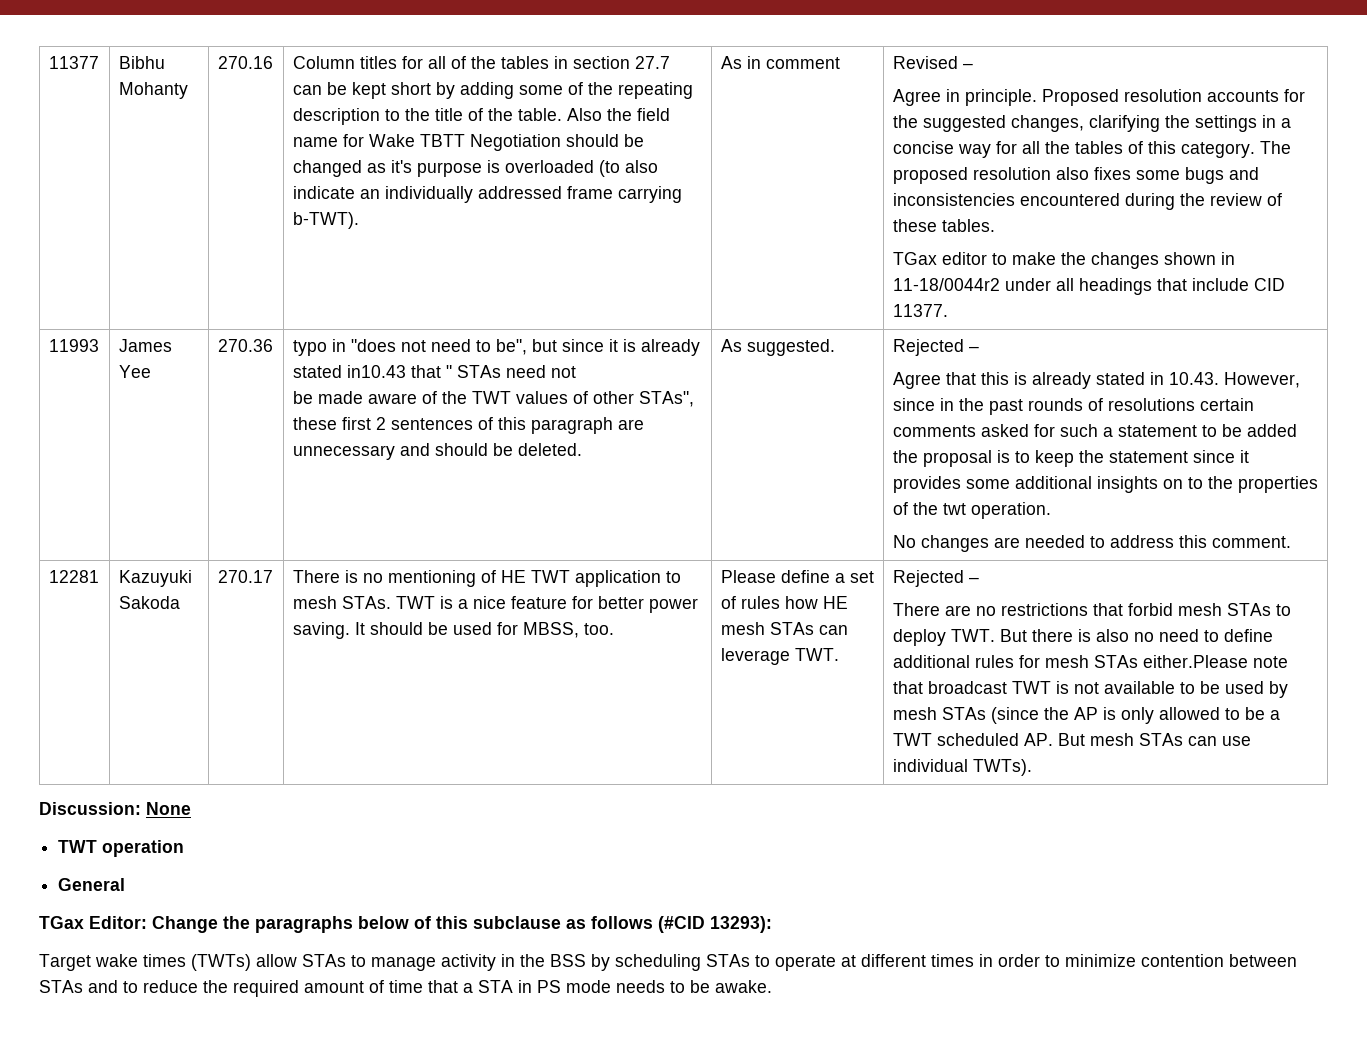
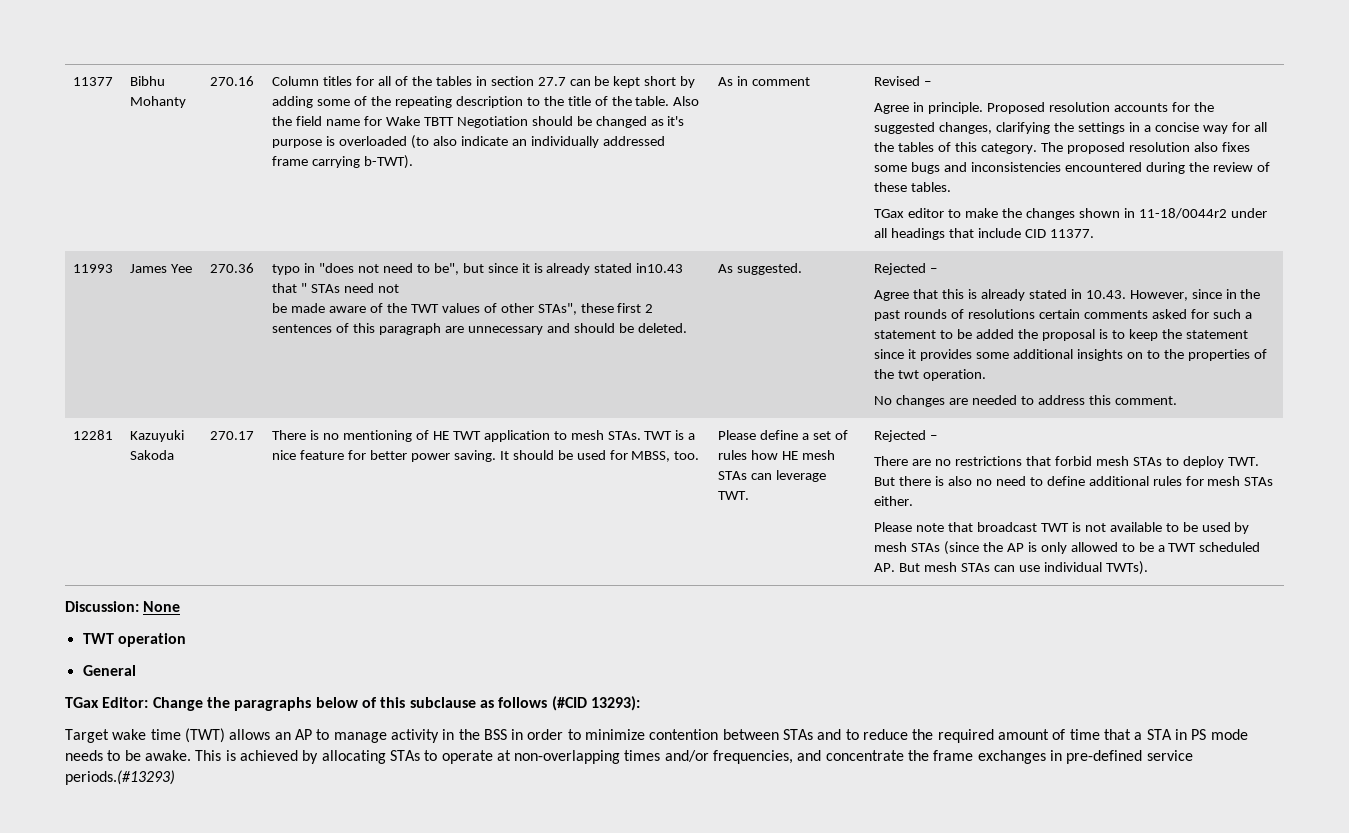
- There are no restrictions that forbid mesh STAs to deploy TWT. But there is also no need to define additional rules for mesh STAs either.Please note that broadcast TWT is not available to be used by mesh STAs (since the AP is only allowed to be a TWT scheduled AP. But mesh STAs can use individual TWTs).
+ There are no restrictions that forbid mesh STAs to deploy TWT. But there is also no need to define additional rules for mesh STAs either.
+ Please note that broadcast TWT is not available to be used by mesh STAs (since the AP is only allowed to be a TWT scheduled AP. But mesh STAs can use individual TWTs).
- Target wake times (TWTs) allow STAs to manage activity in the BSS by scheduling STAs to operate at different times in order to minimize contention between STAs and to reduce the required amount of time that a STA in PS mode needs to be awake.
+ Target wake time (TWT) allows an AP to manage activity in the BSS in order to minimize contention between STAs and to reduce the required amount of time that a STA in PS mode needs to be awake.
+ This is achieved by allocating STAs to operate at non-overlapping times and/or frequencies, and concentrate the frame exchanges in pre-defined service periods.(#13293)

